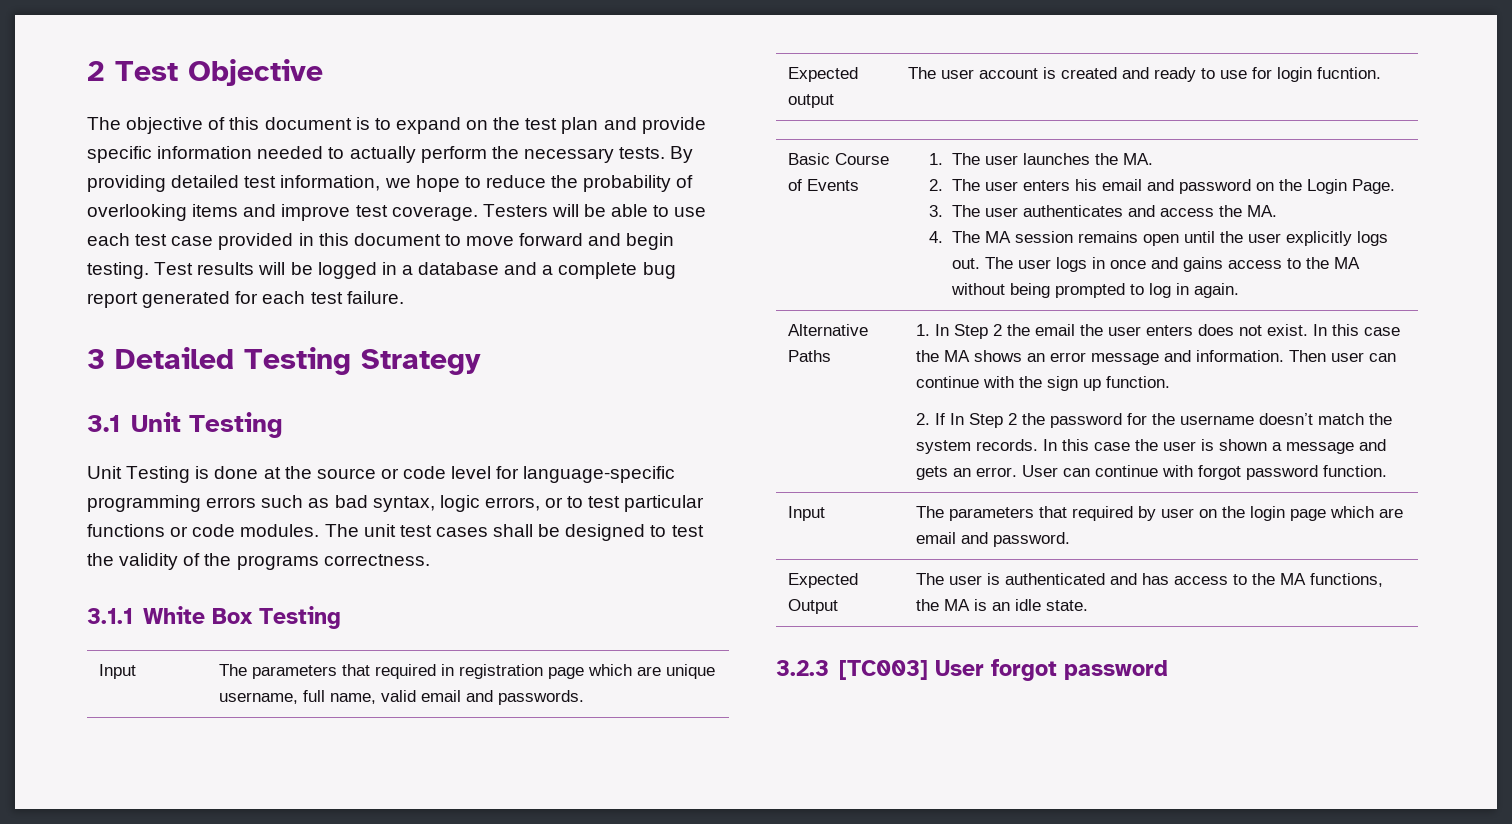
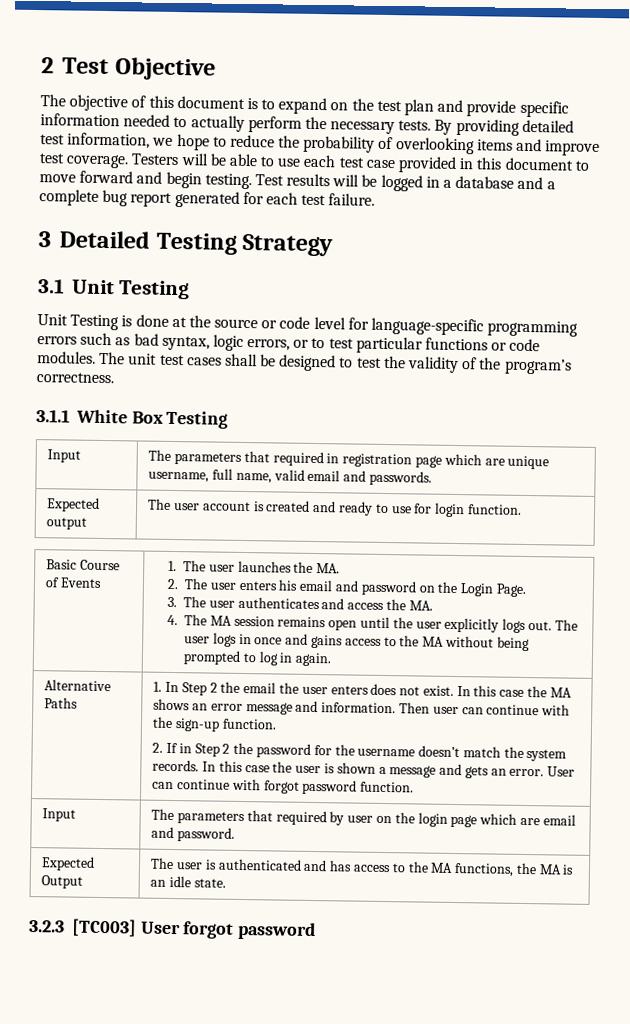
- The unit test cases shall be designed to test the validity of the programs correctness.
+ The unit test cases shall be designed to test the validity of the program’s correctness.
- Expected output | The user account is created and ready to use for login fucntion.
+ Expected output | The user account is created and ready to use for login function.
- Then user can continue with the sign up function.
+ Then user can continue with the sign-up function.
- 2. If In Step 2 the password for the username doesn’t match the system records.
+ 2. If in Step 2 the password for the username doesn’t match the system records.

